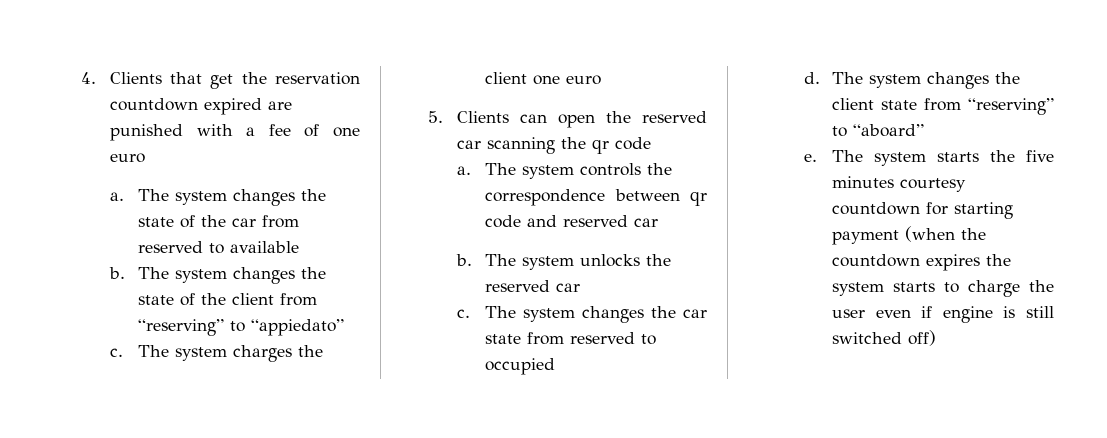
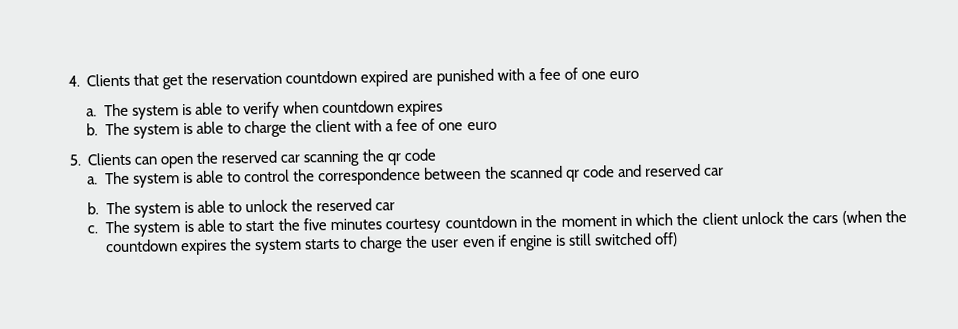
- The system changes the state of the car from reserved to available
- b. The system changes the state of the client from “reserving” to “appiedato”
- c. The system charges the client one euro
+ The system is able to verify when countdown expires
+ b. The system is able to charge the client with a fee of one euro
- The system controls the correspondence between qr code and reserved car
+ The system is able to control the correspondence between the scanned qr code and reserved car
- The system unlocks the reserved car
+ The system is able to unlock the reserved car
- The system changes the car state from reserved to occupied
- d. The system changes the client state from “reserving” to “aboard”
- e. The system starts the five minutes courtesy countdown for starting payment (when the countdown expires the system starts to charge the user even if engine is still switched off)
+ The system is able to start the five minutes courtesy countdown in the moment in which the client unlock the cars (when the countdown expires the system starts to charge the user even if engine is still switched off)

